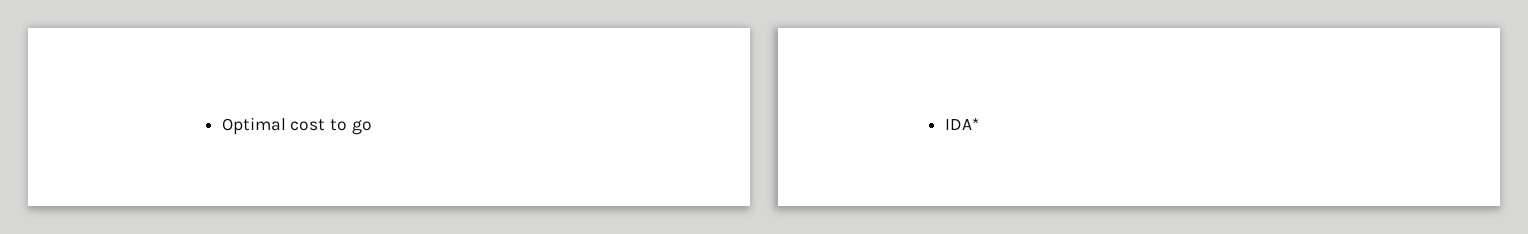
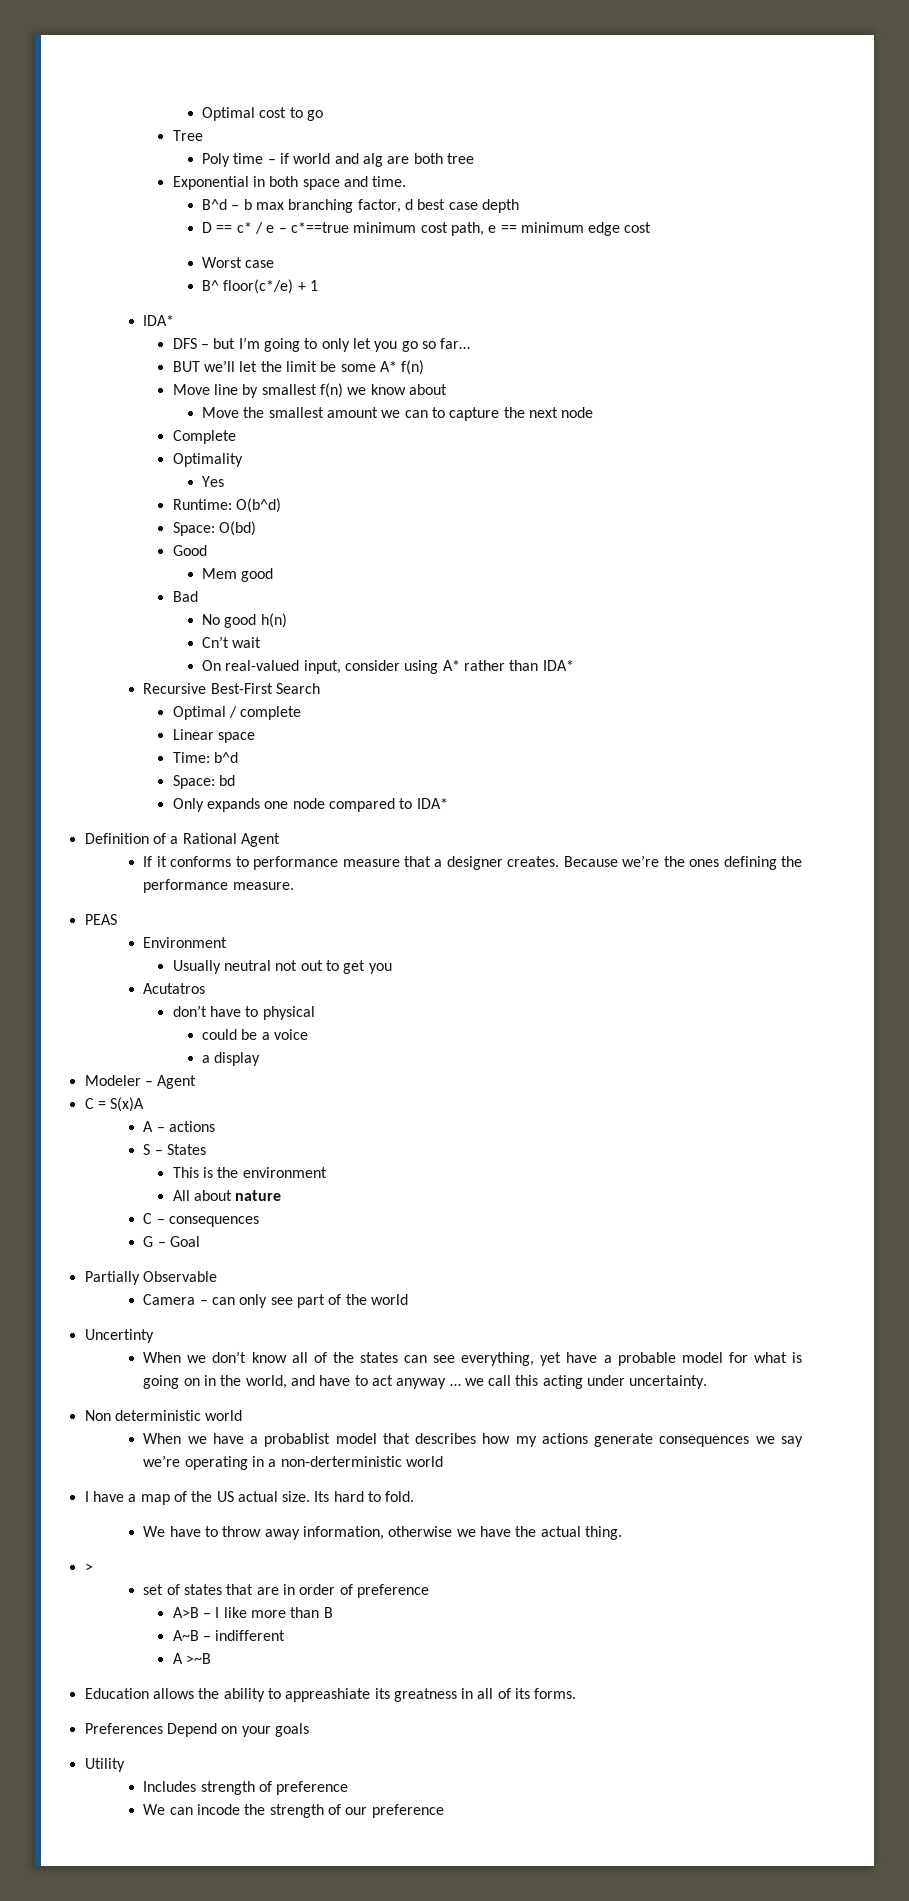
+ Tree
+ Poly time – if world and alg are both tree
+ Exponential in both space and time.
+ B^d – b max branching factor, d best case depth
+ D == c* / e – c*==true minimum cost path, e == minimum edge cost
+ Worst case
+ B^ floor(c*/e) + 1
  IDA*
+ DFS – but I’m going to only let you go so far…
+ BUT we’ll let the limit be some A* f(n)
+ Move line by smallest f(n) we know about
+ Move the smallest amount we can to capture the next node
+ Complete
+ Optimality
+ Yes
+ Runtime: O(b^d)
+ Space: O(bd)
+ Good
+ Mem good
+ Bad
+ No good h(n)
+ Cn’t wait
+ On real-valued input, consider using A* rather than IDA*
+ Recursive Best-First Search
+ Optimal / complete
+ Linear space
+ Time: b^d
+ Space: bd
+ Only expands one node compared to IDA*
+ Definition of a Rational Agent
+ If it conforms to performance measure that a designer creates. Because we’re the ones defining the performance measure.
+ PEAS
+ Environment
+ Usually neutral not out to get you
+ Acutatros
+ don’t have to physical
+ could be a voice
+ a display
+ Modeler – Agent
+ C = S(x)A
+ A – actions
+ S – States
+ This is the environment
+ All about nature
+ C – consequences
+ G – Goal
+ Partially Observable
+ Camera – can only see part of the world
+ Uncertinty
+ When we don’t know all of the states can see everything, yet have a probable model for what is going on in the world, and have to act anyway … we call this acting under uncertainty.
+ Non deterministic world
+ When we have a probablist model that describes how my actions generate consequences we say we’re operating in a non-derterministic world
+ I have a map of the US actual size. Its hard to fold.
+ We have to throw away information, otherwise we have the actual thing.
+ >
+ set of states that are in order of preference
+ A>B – I like more than B
+ A~B – indifferent
+ A >~B
+ Education allows the ability to appreashiate its greatness in all of its forms.
+ Preferences Depend on your goals
+ Utility
+ Includes strength of preference
+ We can incode the strength of our preference

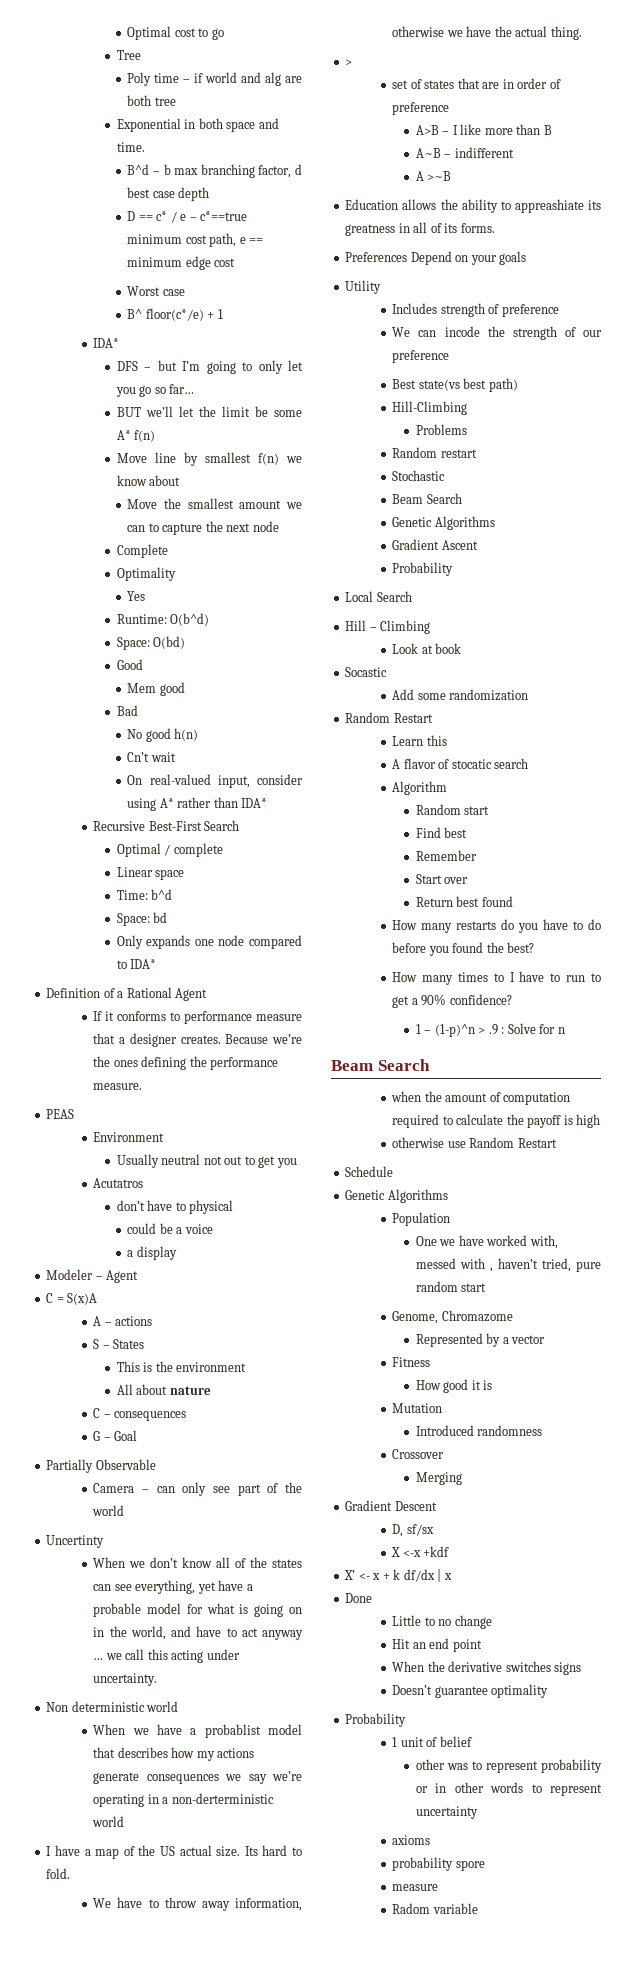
+ Best state(vs best path)
+ Hill-Climbing
+ Problems
+ Random restart
+ Stochastic
+ Beam Search
+ Genetic Algorithms
+ Gradient Ascent
+ Probability
+ Local Search
+ Hill – Climbing
+ Look at book
+ Socastic
+ Add some randomization
+ Random Restart
+ Learn this
+ A flavor of stocatic search
+ Algorithm
+ Random start
+ Find best
+ Remember
+ Start over
+ Return best found
+ How many restarts do you have to do before you found the best?
+ How many times to I have to run to get a 90% confidence?
+ 1 – (1-p)^n > .9 : Solve for n
+ Beam Search
+ when the amount of computation required to calculate the payoff is high
+ otherwise use Random Restart
+ Schedule
+ Genetic Algorithms
+ Population
+ One we have worked with, messed with , haven’t tried, pure random start
+ Genome, Chromazome
+ Represented by a vector
+ Fitness
+ How good it is
+ Mutation
+ Introduced randomness
+ Crossover
+ Merging
+ Gradient Descent
+ D, sf/sx
+ X <-x +kdf
+ X’ <- x + k df/dx | x
+ Done
+ Little to no change
+ Hit an end point
+ When the derivative switches signs
+ Doesn’t guarantee optimality
+ Probability
+ 1 unit of belief
+ other was to represent probability or in other words to represent uncertainty
+ axioms
+ probability spore
+ measure
+ Radom variable

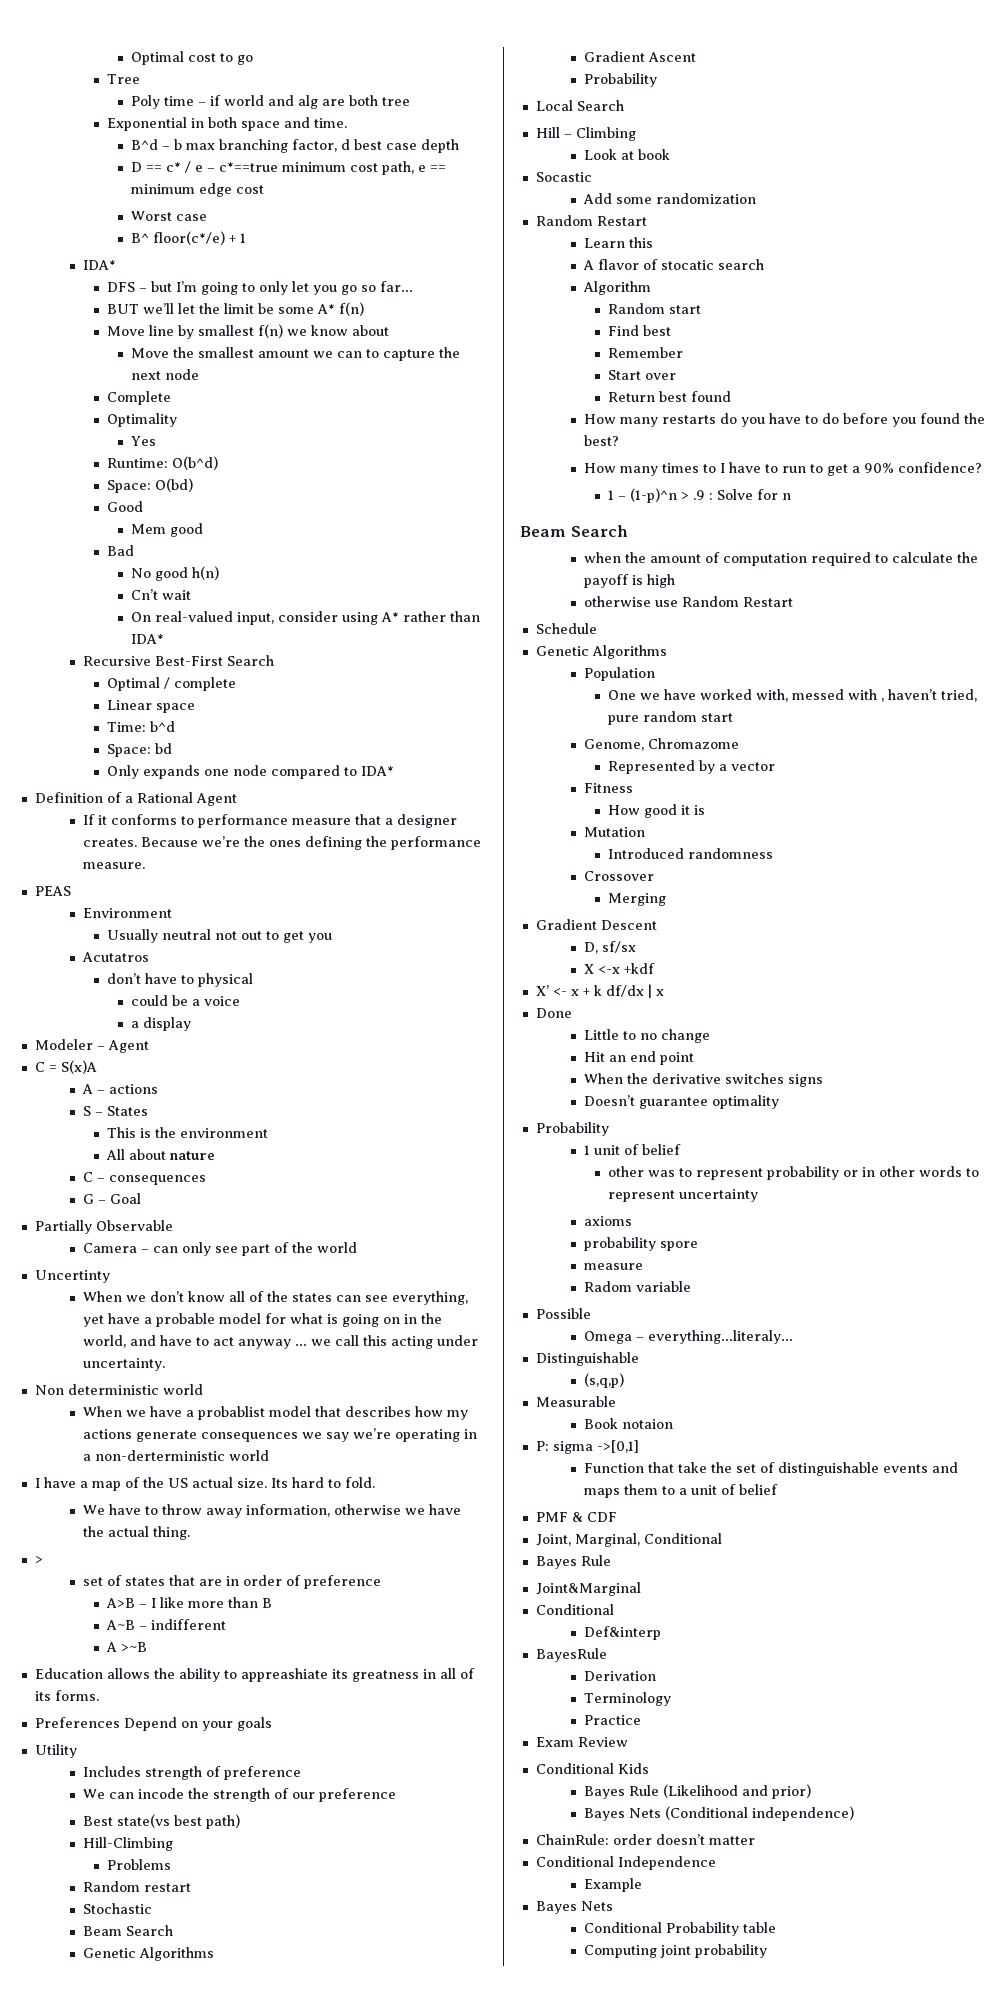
+ Possible
+ Omega – everything…literaly…
+ Distinguishable
+ (s,q,p)
+ Measurable
+ Book notaion
+ P: sigma ->[0,1]
+ Function that take the set of distinguishable events and maps them to a unit of belief
+ PMF & CDF
+ Joint, Marginal, Conditional
+ Bayes Rule
+ Joint&Marginal
+ Conditional
+ Def&interp
+ BayesRule
+ Derivation
+ Terminology
+ Practice
+ Exam Review
+ Conditional Kids
+ Bayes Rule (Likelihood and prior)
+ Bayes Nets (Conditional independence)
+ ChainRule: order doesn’t matter
+ Conditional Independence
+ Example
+ Bayes Nets
+ Conditional Probability table
+ Computing joint probability

